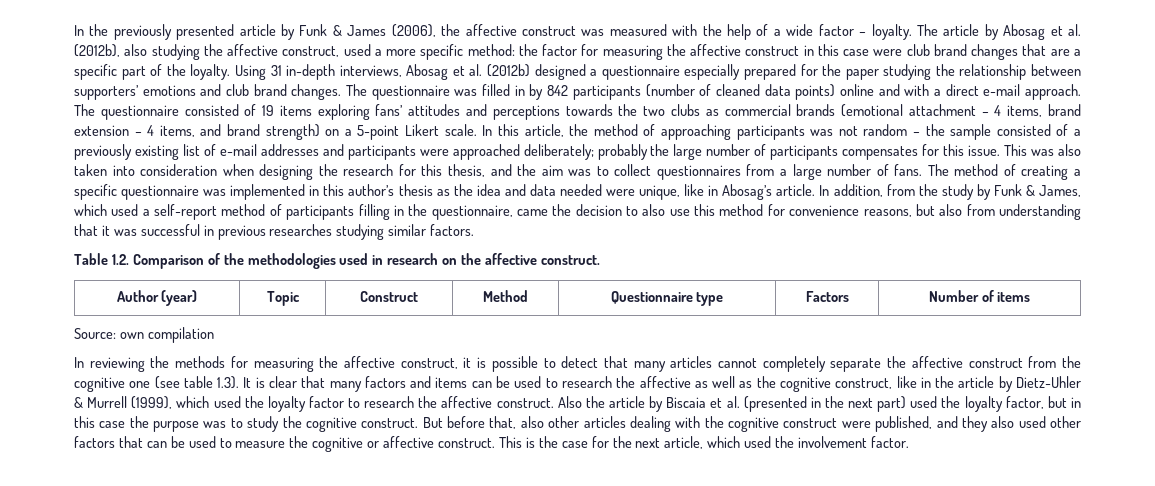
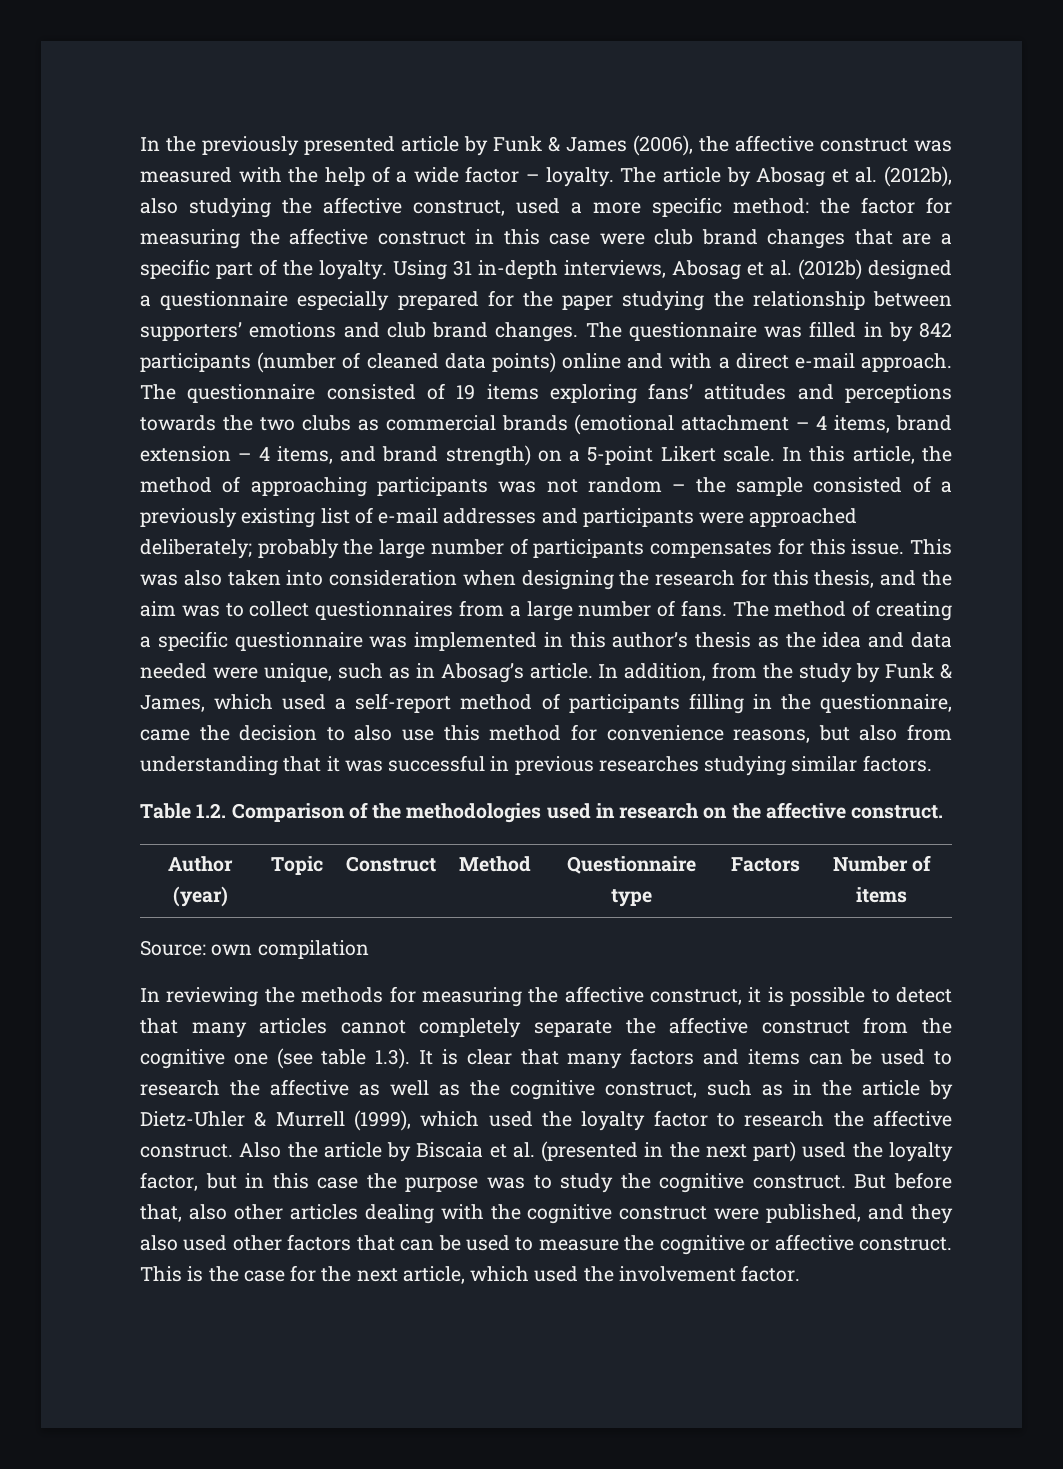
- The method of creating a specific questionnaire was implemented in this author’s thesis as the idea and data needed were unique, like in Abosag’s article.
+ The method of creating a specific questionnaire was implemented in this author’s thesis as the idea and data needed were unique, such as in Abosag’s article.
- In reviewing the methods for measuring the affective construct, it is possible to detect that many articles cannot completely separate the affective construct from the cognitive one (see table 1.3). It is clear that many factors and items can be used to research the affective as well as the cognitive construct, like in the article by Dietz-Uhler & Murrell (1999), which used the loyalty factor to research the affective construct.
+ In reviewing the methods for measuring the affective construct, it is possible to detect that many articles cannot completely separate the affective construct from the cognitive one (see table 1.3). It is clear that many factors and items can be used to research the affective as well as the cognitive construct, such as in the article by Dietz-Uhler & Murrell (1999), which used the loyalty factor to research the affective construct.

